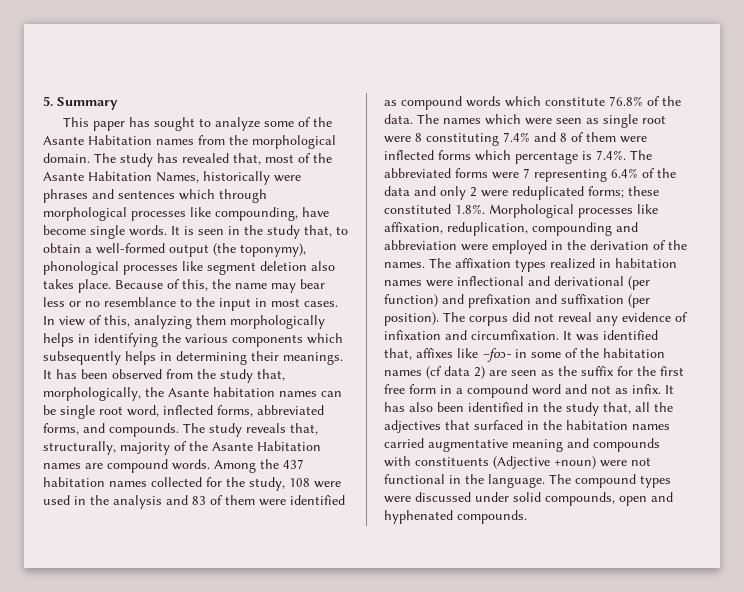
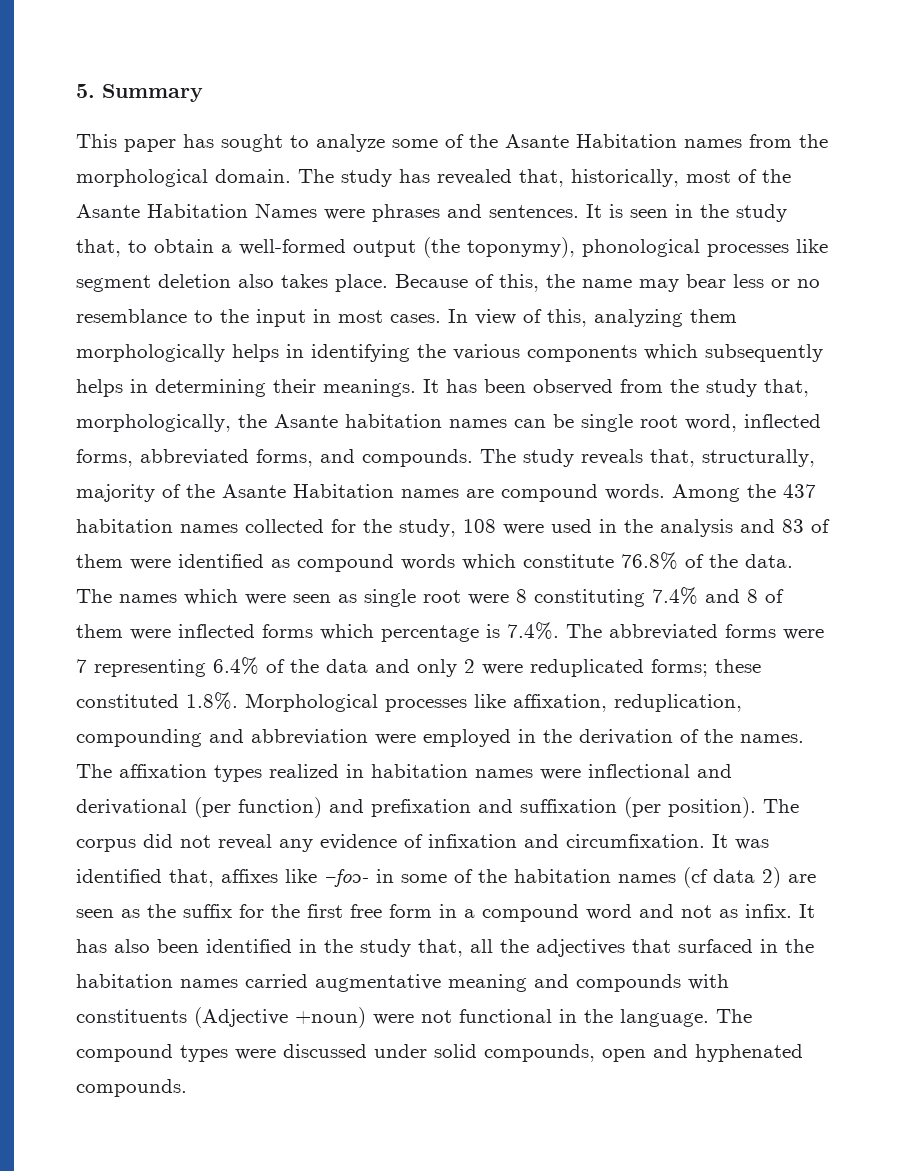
- The study has revealed that, most of the Asante Habitation Names, historically were phrases and sentences which through morphological processes like compounding, have become single words.
+ The study has revealed that, historically, most of the Asante Habitation Names were phrases and sentences.

